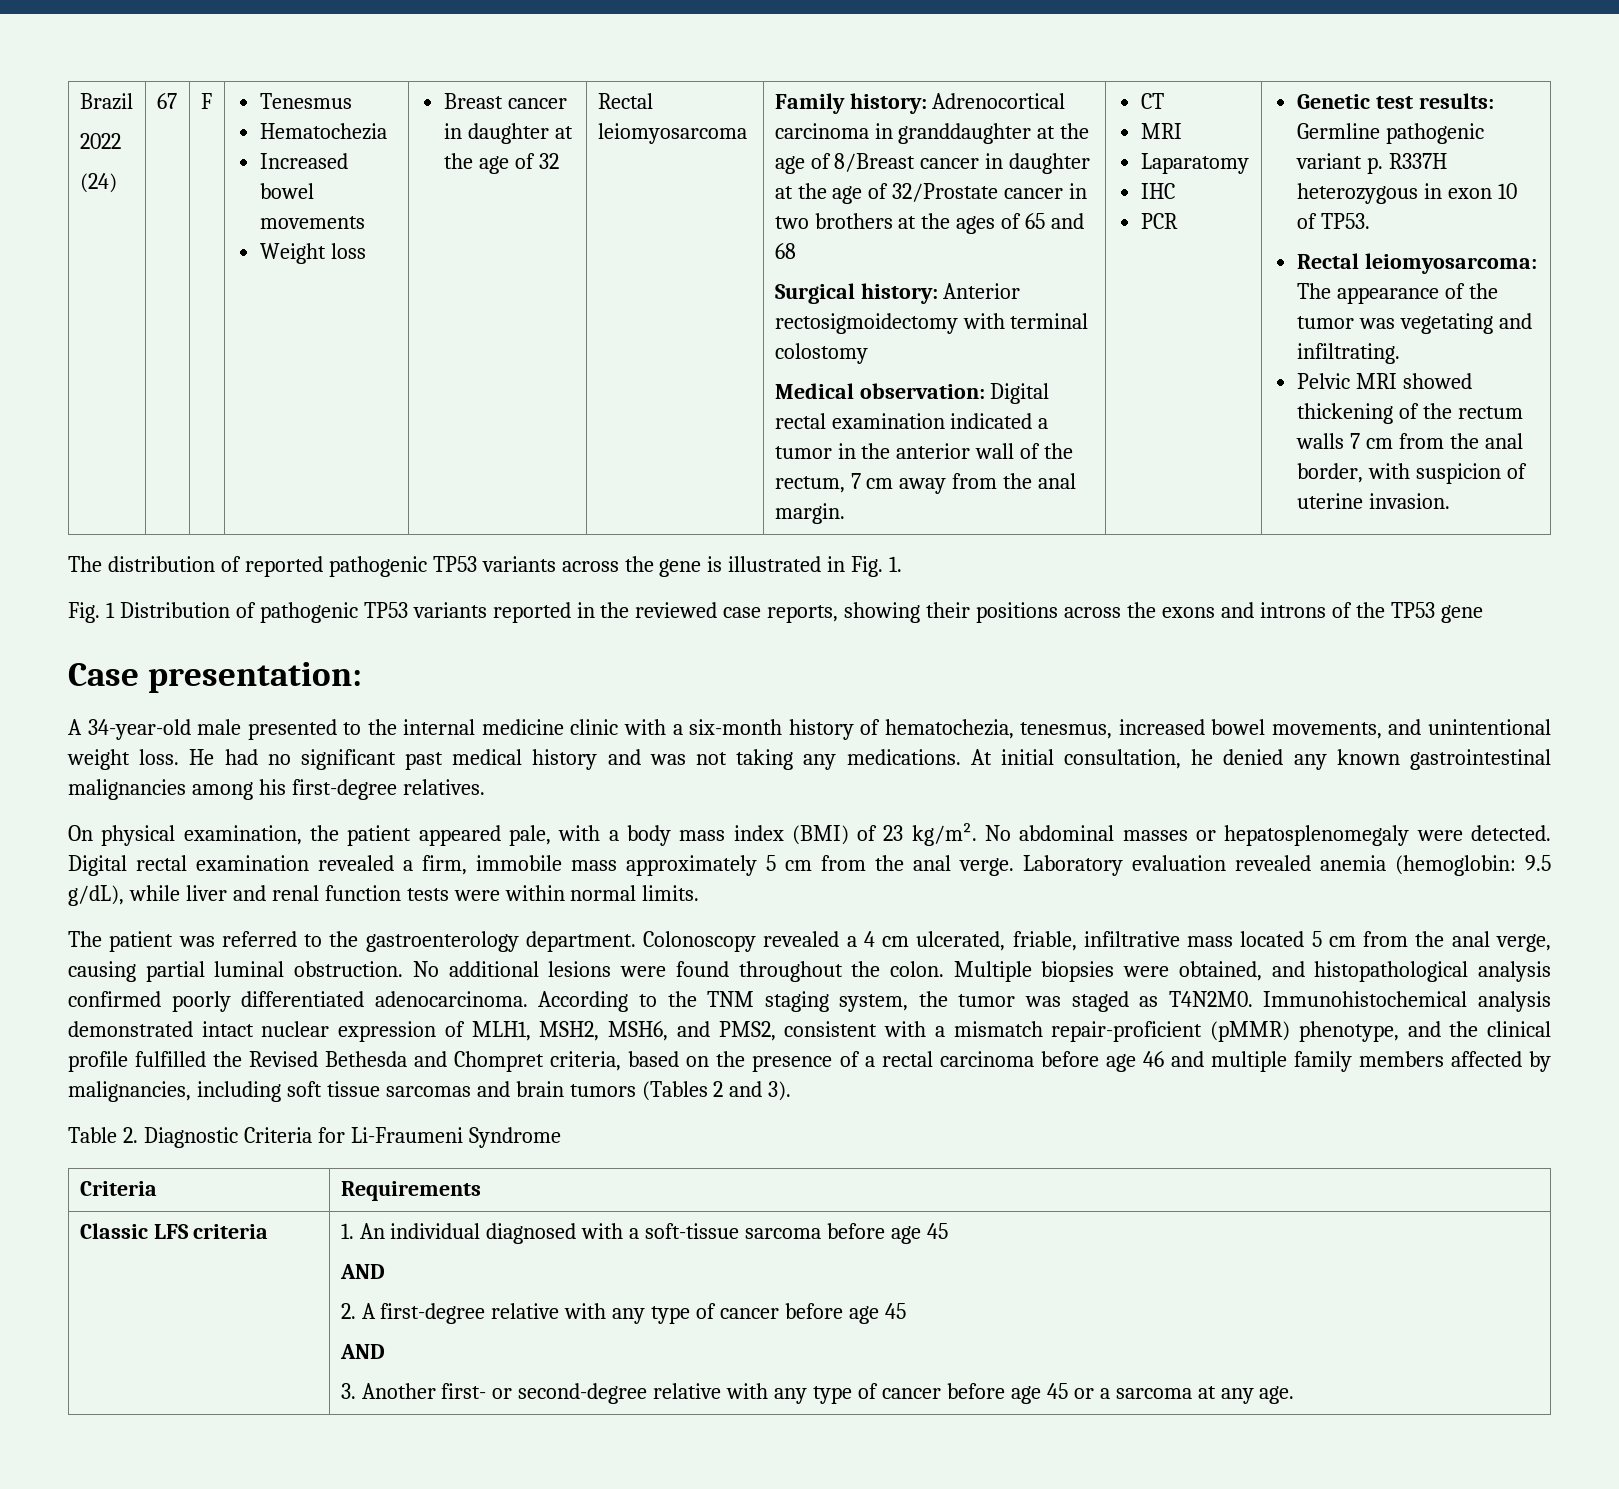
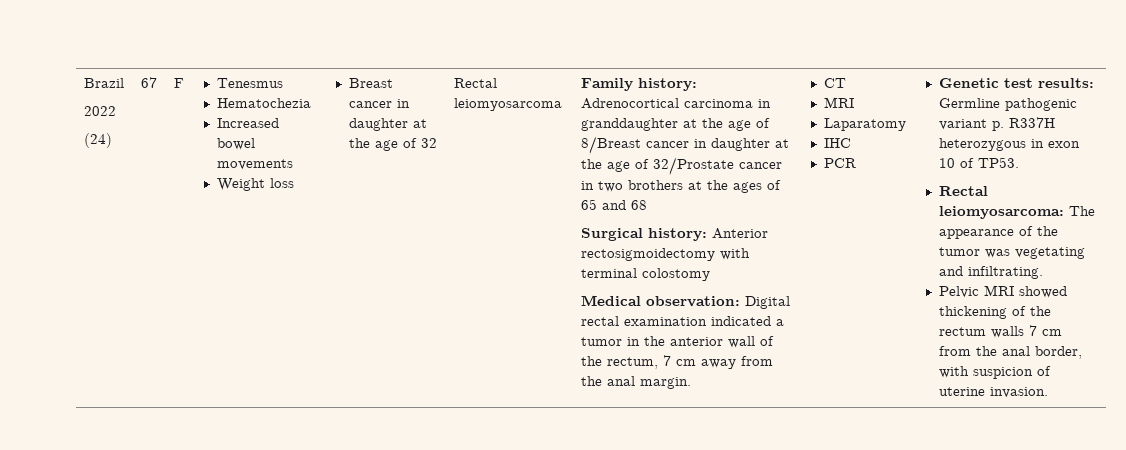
- The distribution of reported pathogenic TP53 variants across the gene is illustrated in Fig. 1.
- Fig. 1 Distribution of pathogenic TP53 variants reported in the reviewed case reports, showing their positions across the exons and introns of the TP53 gene
- Case presentation:
- A 34-year-old male presented to the internal medicine clinic with a six-month history of hematochezia, tenesmus, increased bowel movements, and unintentional weight loss. He had no significant past medical history and was not taking any medications. At initial consultation, he denied any known gastrointestinal malignancies among his first-degree relatives.
- On physical examination, the patient appeared pale, with a body mass index (BMI) of 23 kg/m². No abdominal masses or hepatosplenomegaly were detected. Digital rectal examination revealed a firm, immobile mass approximately 5 cm from the anal verge. Laboratory evaluation revealed anemia (hemoglobin: 9.5 g/dL), while liver and renal function tests were within normal limits.
- The patient was referred to the gastroenterology department. Colonoscopy revealed a 4 cm ulcerated, friable, infiltrative mass located 5 cm from the anal verge, causing partial luminal obstruction. No additional lesions were found throughout the colon. Multiple biopsies were obtained, and histopathological analysis confirmed poorly differentiated adenocarcinoma. According to the TNM staging system, the tumor was staged as T4N2M0. Immunohistochemical analysis demonstrated intact nuclear expression of MLH1, MSH2, MSH6, and PMS2, consistent with a mismatch repair-proficient (pMMR) phenotype, and the clinical profile fulfilled the Revised Bethesda and Chompret criteria, based on the presence of a rectal carcinoma before age 46 and multiple family members affected by malignancies, including soft tissue sarcomas and brain tumors (Tables 2 and 3).
- Table 2. Diagnostic Criteria for Li-Fraumeni Syndrome
- Criteria | Requirements
- Classic LFS criteria | 1. An individual diagnosed with a soft-tissue sarcoma before age 45
- AND
- 2. A first-degree relative with any type of cancer before age 45
- AND
- 3. Another first- or second-degree relative with any type of cancer before age 45 or a sarcoma at any age.

